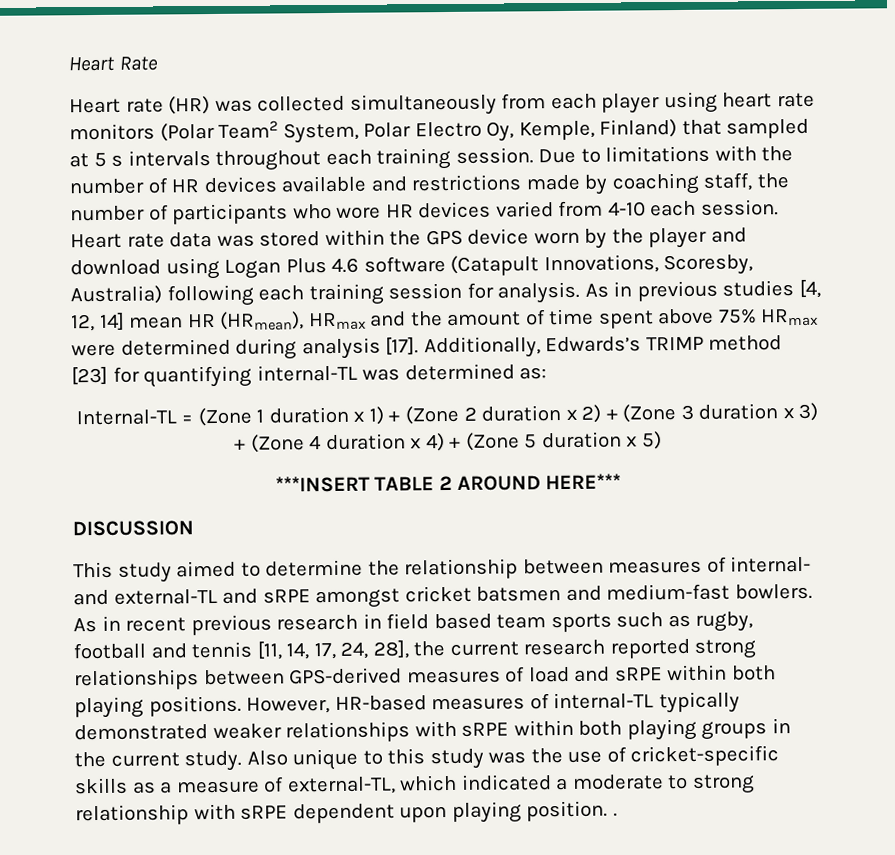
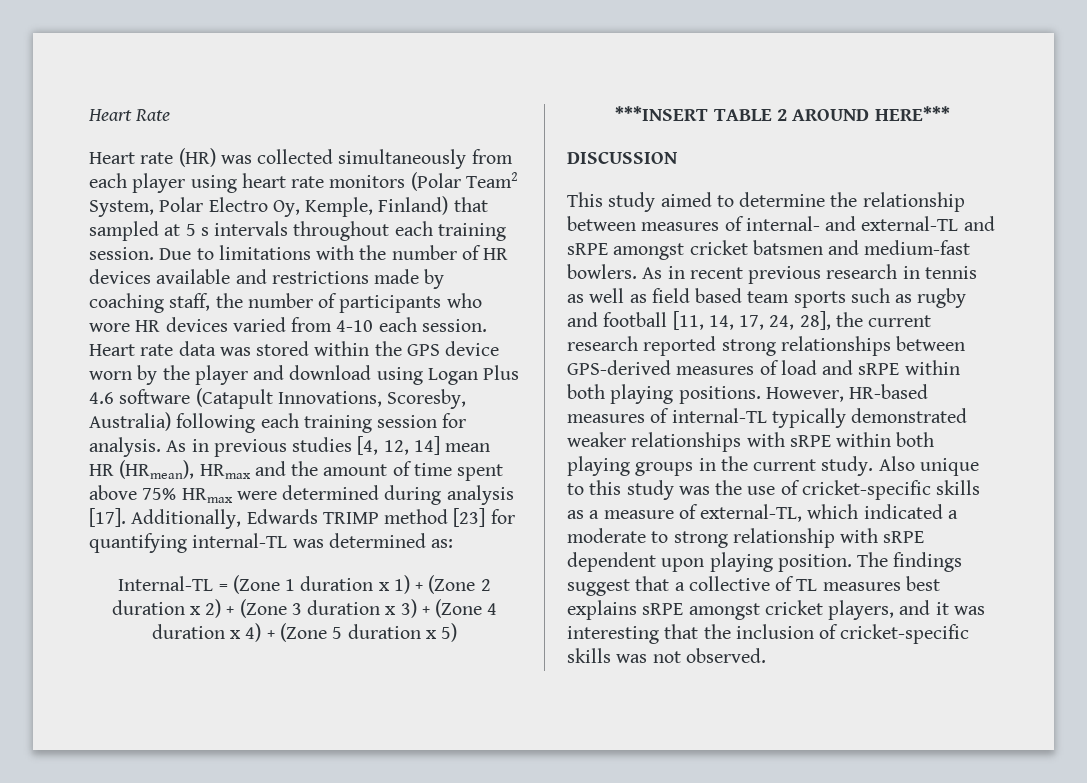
- Additionally, Edwards’s TRIMP method [23] for quantifying internal-TL was determined as:
+ Additionally, Edwards TRIMP method [23] for quantifying internal-TL was determined as:
- As in recent previous research in field based team sports such as rugby, football and tennis [11, 14, 17, 24, 28], the current research reported strong relationships between GPS-derived measures of load and sRPE within both playing positions.
+ As in recent previous research in tennis as well as field based team sports such as rugby and football [11, 14, 17, 24, 28], the current research reported strong relationships between GPS-derived measures of load and sRPE within both playing positions.
- Also unique to this study was the use of cricket-specific skills as a measure of external-TL, which indicated a moderate to strong relationship with sRPE dependent upon playing position. .
+ Also unique to this study was the use of cricket-specific skills as a measure of external-TL, which indicated a moderate to strong relationship with sRPE dependent upon playing position. The findings suggest that a collective of TL measures best explains sRPE amongst cricket players, and it was interesting that the inclusion of cricket-specific skills was not observed.

